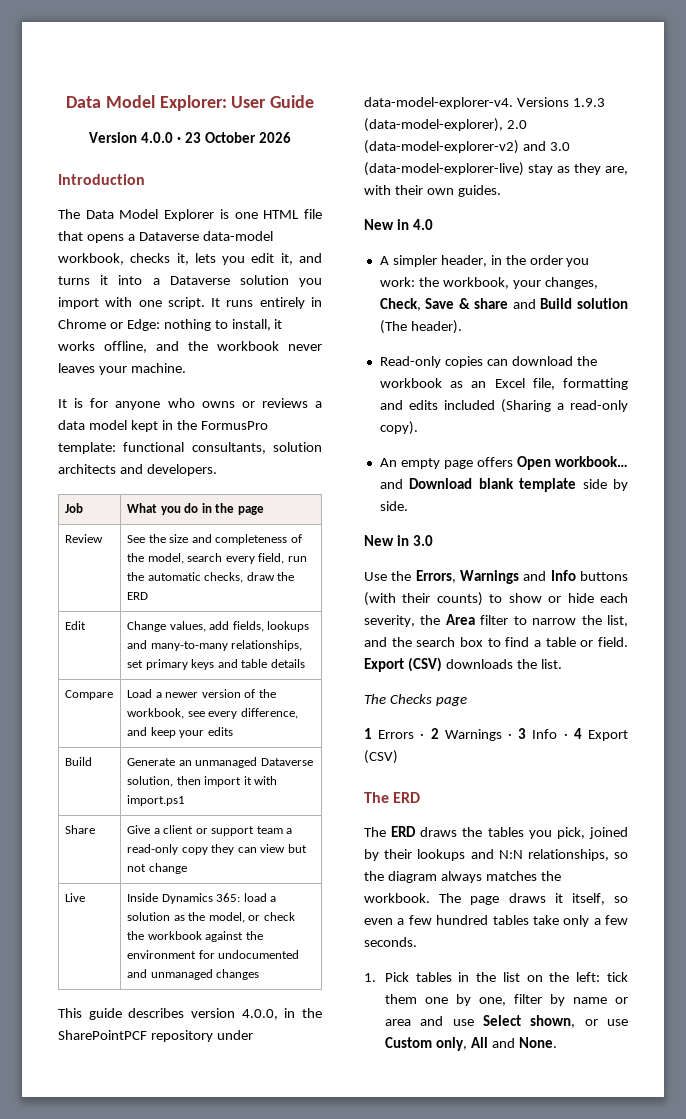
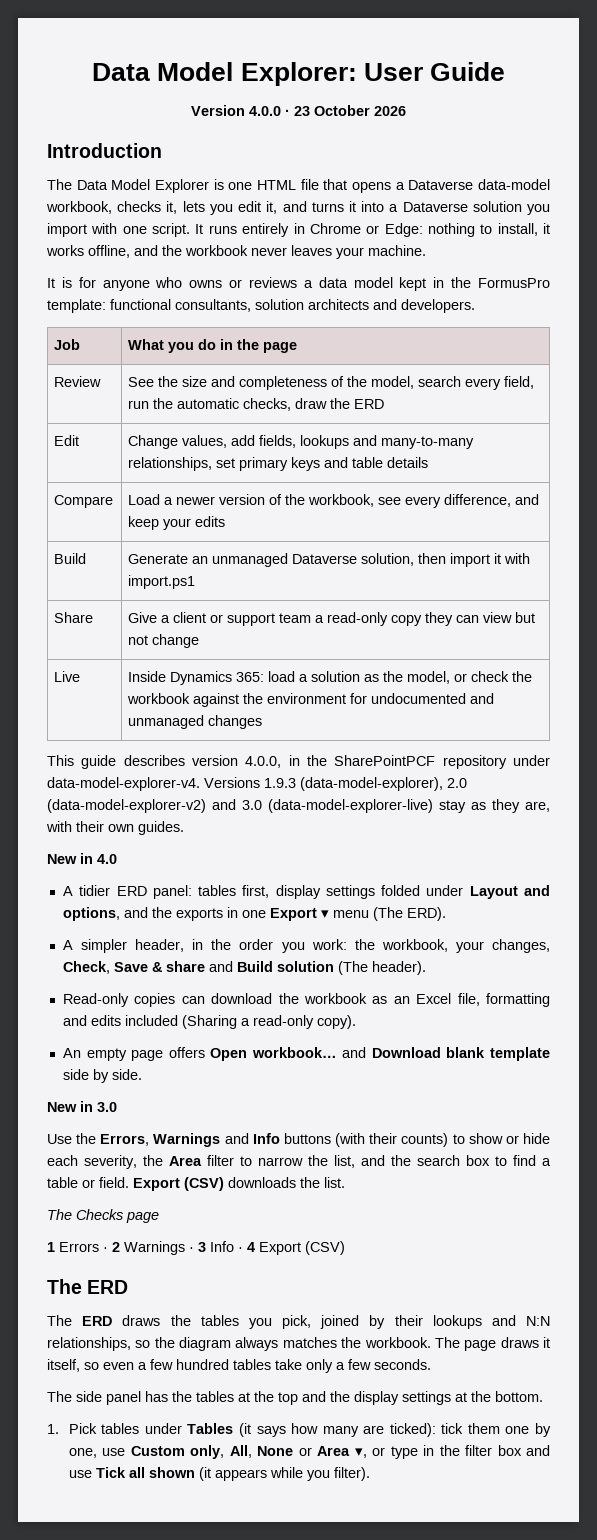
+ A tidier ERD panel: tables first, display settings folded under Layout and options, and the exports in one Export ▾ menu (The ERD).
- 1. Pick tables in the list on the left: tick them one by one, filter by name or area and use Select shown, or use Custom only, All and None.
+ The side panel has the tables at the top and the display settings at the bottom.
+ 1. Pick tables under Tables (it says how many are ticked): tick them one by one, use Custom only, All, None or Area ▾, or type in the filter box and use Tick all shown (it appears while you filter).

